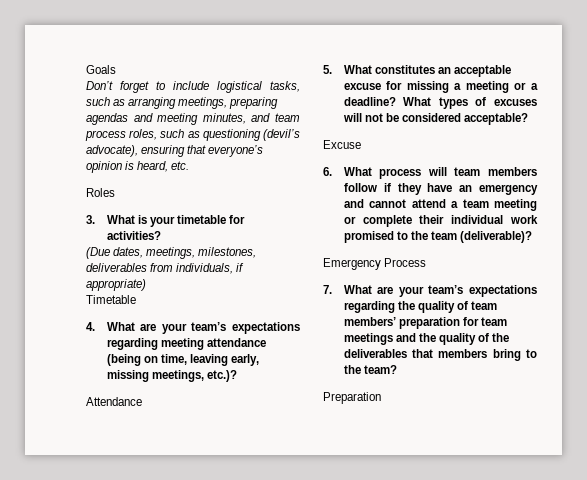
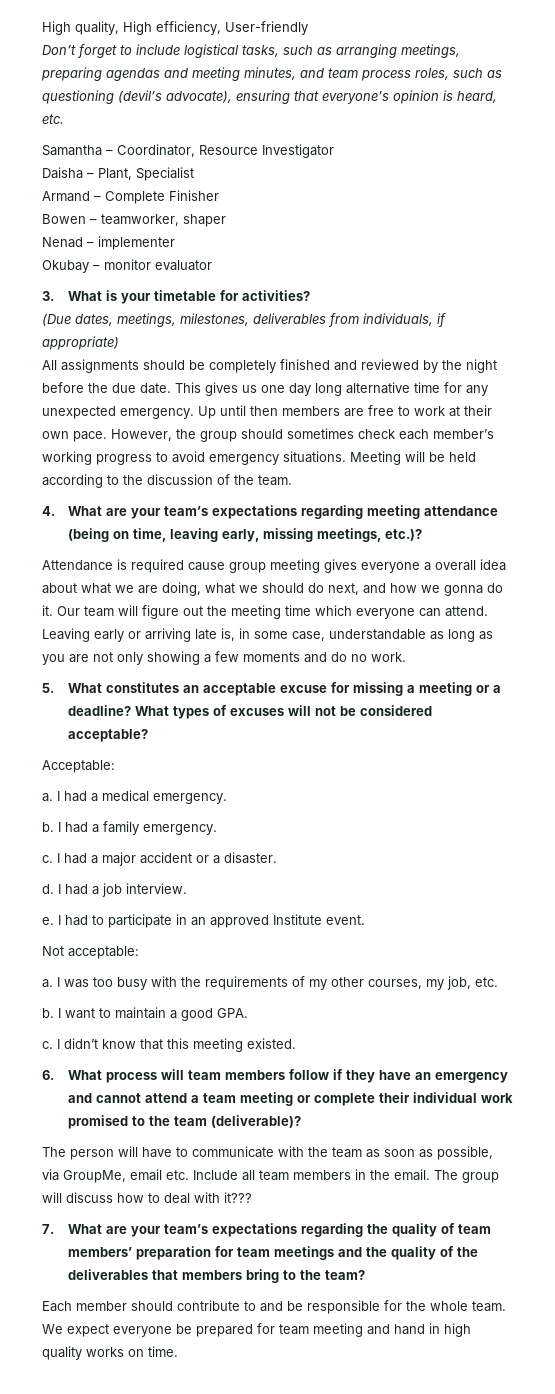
- Goals
+ High quality, High efficiency, User-friendly
- Roles
+ Samantha – Coordinator, Resource Investigator
+ Daisha – Plant, Specialist
+ Armand – Complete Finisher
+ Bowen – teamworker, shaper
+ Nenad – implementer
+ Okubay – monitor evaluator
- Timetable
+ All assignments should be completely finished and reviewed by the night before the due date. This gives us one day long alternative time for any unexpected emergency. Up until then members are free to work at their own pace. However, the group should sometimes check each member’s working progress to avoid emergency situations. Meeting will be held according to the discussion of the team.
- Attendance
+ Attendance is required cause group meeting gives everyone a overall idea about what we are doing, what we should do next, and how we gonna do it. Our team will figure out the meeting time which everyone can attend. Leaving early or arriving late is, in some case, understandable as long as you are not only showing a few moments and do no work.
- Excuse
+ Acceptable:
+ a. I had a medical emergency.
+ b. I had a family emergency.
+ c. I had a major accident or a disaster.
+ d. I had a job interview.
+ e. I had to participate in an approved Institute event.
+ Not acceptable:
+ a. I was too busy with the requirements of my other courses, my job, etc.
+ b. I want to maintain a good GPA.
+ c. I didn’t know that this meeting existed.
- Emergency Process
+ The person will have to communicate with the team as soon as possible, via GroupMe, email etc. Include all team members in the email. The group will discuss how to deal with it???
- Preparation
+ Each member should contribute to and be responsible for the whole team. We expect everyone be prepared for team meeting and hand in high quality works on time.

